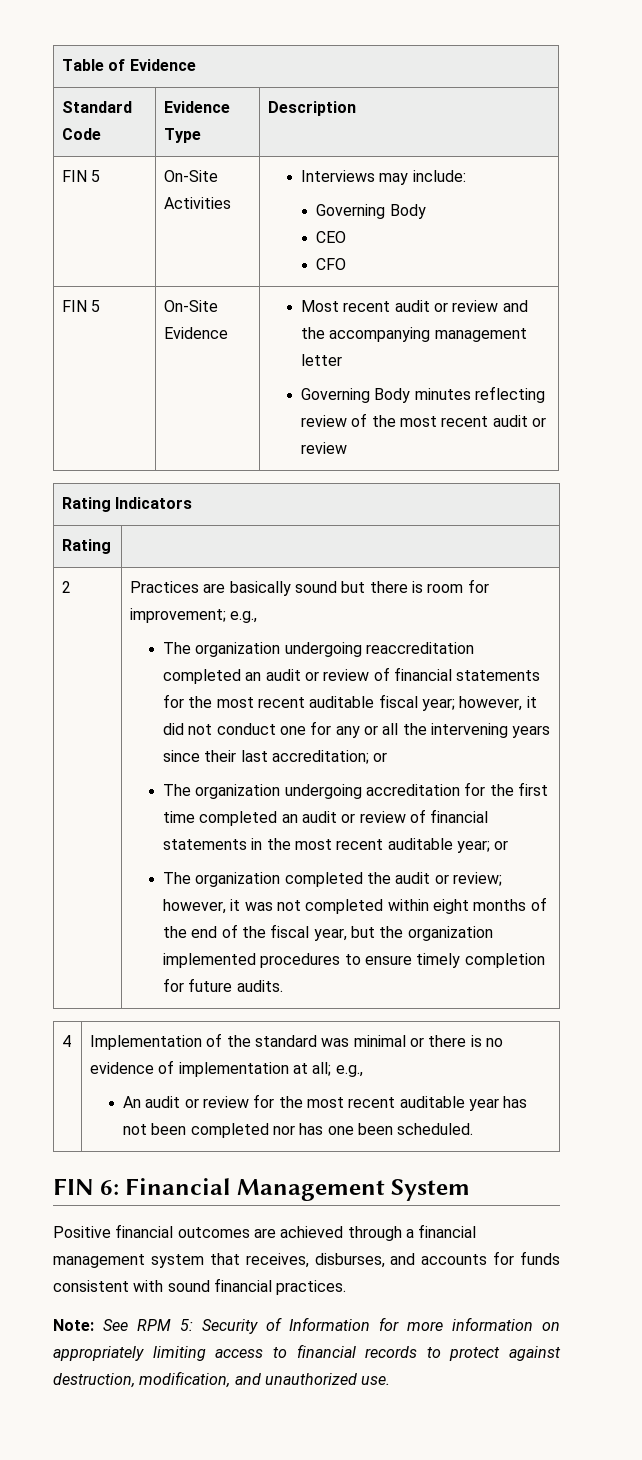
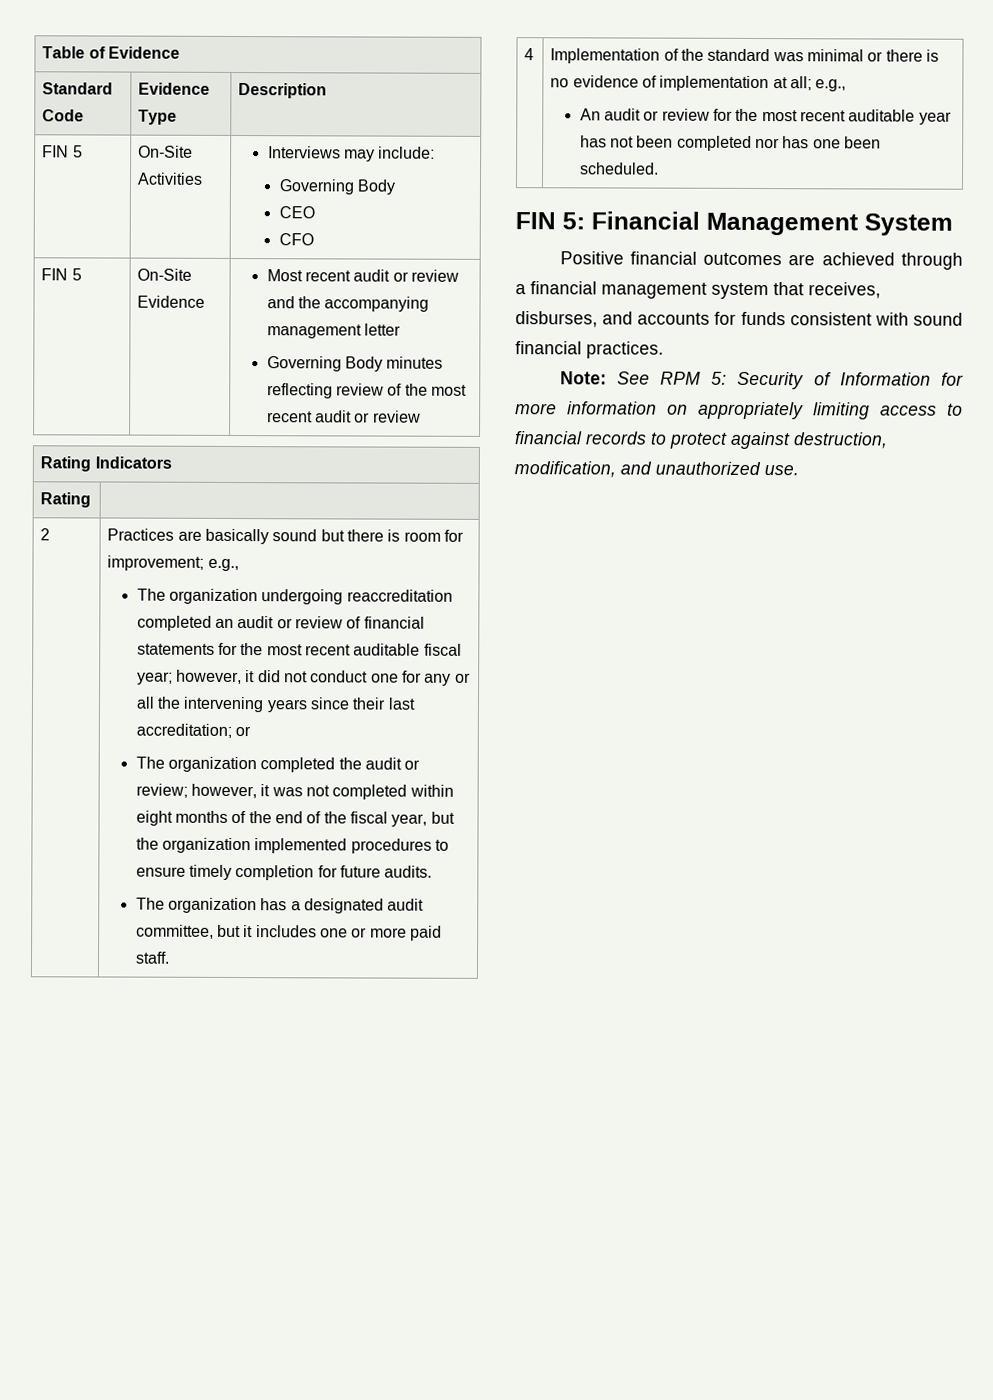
- The organization undergoing accreditation for the first time completed an audit or review of financial statements in the most recent auditable year; or
+ The organization has a designated audit committee, but it includes one or more paid staff.
- FIN 6: Financial Management System
+ FIN 5: Financial Management System

